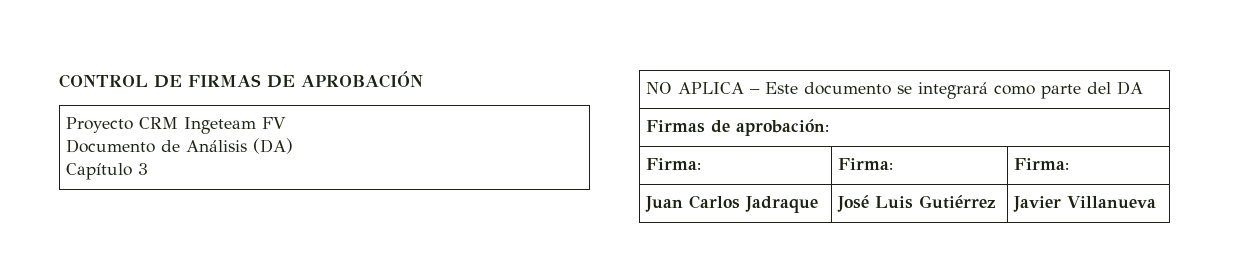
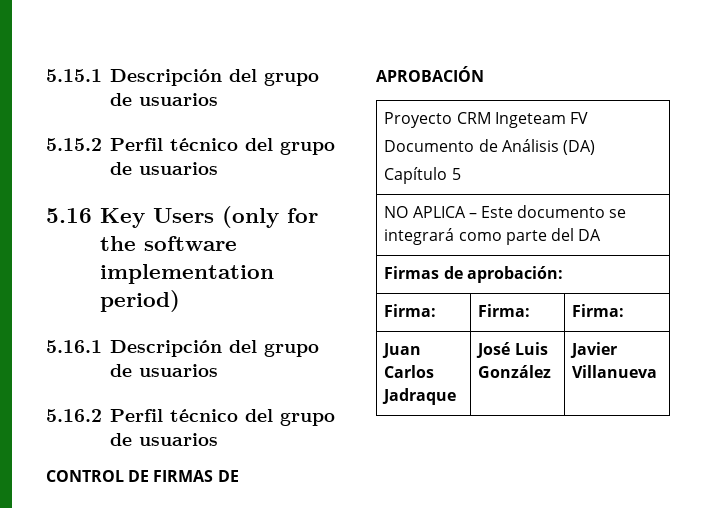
+ 5.15.1 Descripción del grupo de usuarios
+ 5.15.2 Perfil técnico del grupo de usuarios
+ 5.16 Key Users (only for the software implementation period)
+ 5.16.1 Descripción del grupo de usuarios
+ 5.16.2 Perfil técnico del grupo de usuarios
  Proyecto CRM Ingeteam FV
  Documento de Análisis (DA)
- Capítulo 3
+ Capítulo 5
- Juan Carlos Jadraque | José Luis Gutiérrez | Javier Villanueva
+ Juan Carlos Jadraque | José Luis González | Javier Villanueva

